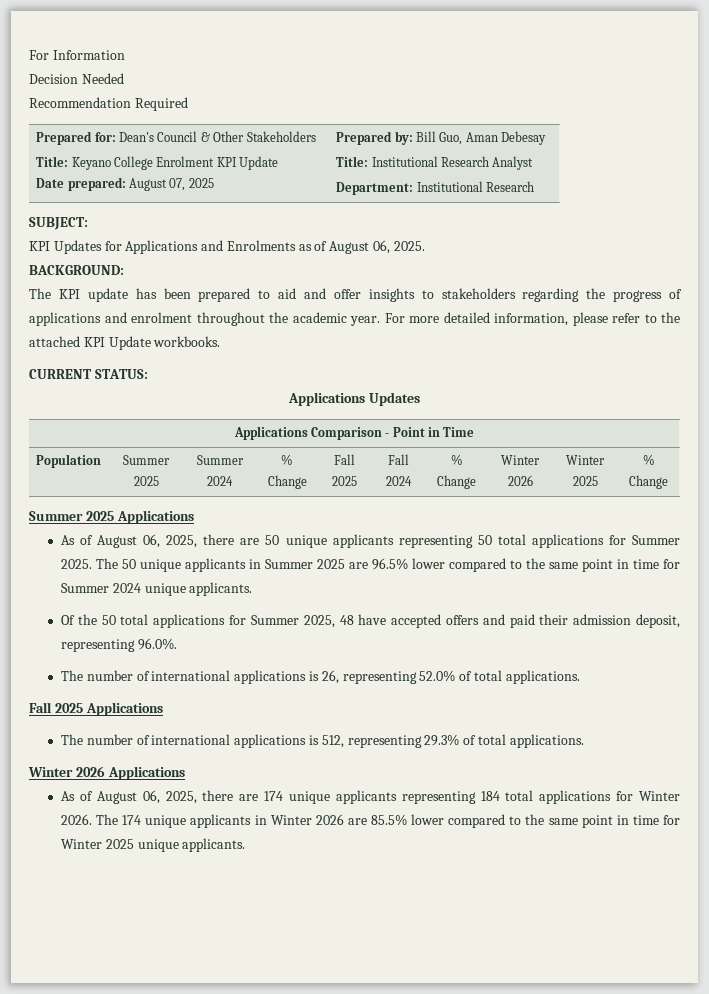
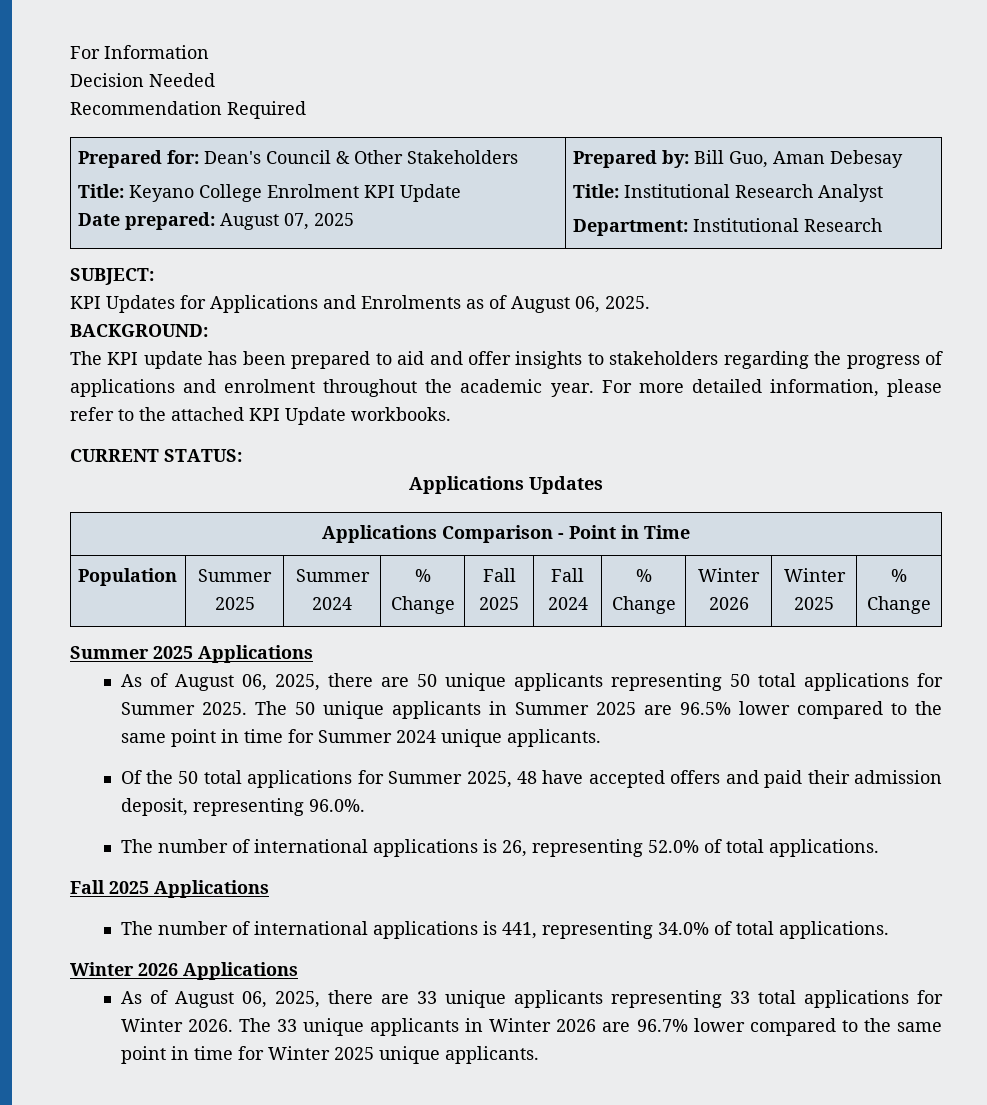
- The number of international applications is 512, representing 29.3% of total applications.
+ The number of international applications is 441, representing 34.0% of total applications.
- As of August 06, 2025, there are 174 unique applicants representing 184 total applications for Winter 2026.
+ As of August 06, 2025, there are 33 unique applicants representing 33 total applications for Winter 2026.
- The 174 unique applicants in Winter 2026 are 85.5% lower compared to the same point in time for Winter 2025 unique applicants.
+ The 33 unique applicants in Winter 2026 are 96.7% lower compared to the same point in time for Winter 2025 unique applicants.

